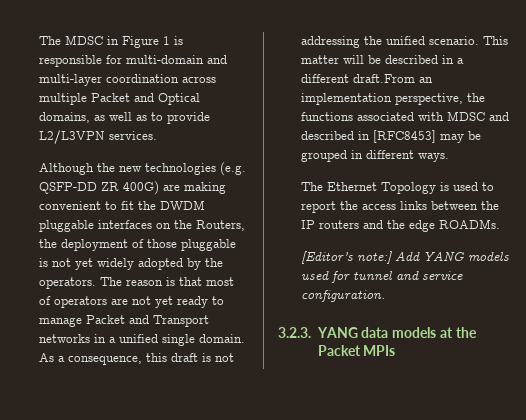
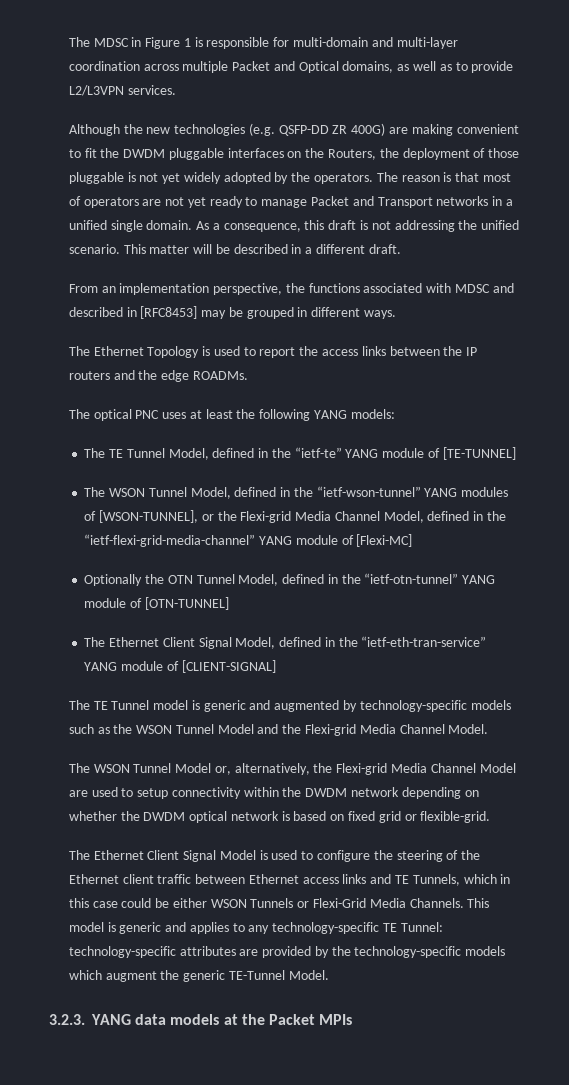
- This matter will be described in a different draft.From an implementation perspective, the functions associated with MDSC and described in [RFC8453] may be grouped in different ways.
+ This matter will be described in a different draft.
+ From an implementation perspective, the functions associated with MDSC and described in [RFC8453] may be grouped in different ways.
- [Editor’s note:] Add YANG models used for tunnel and service configuration.
+ The optical PNC uses at least the following YANG models:
+ The TE Tunnel Model, defined in the “ietf-te” YANG module of [TE-TUNNEL]
+ The WSON Tunnel Model, defined in the “ietf-wson-tunnel” YANG modules of [WSON-TUNNEL], or the Flexi-grid Media Channel Model, defined in the “ietf-flexi-grid-media-channel” YANG module of [Flexi-MC]
+ Optionally the OTN Tunnel Model, defined in the “ietf-otn-tunnel” YANG module of [OTN-TUNNEL]
+ The Ethernet Client Signal Model, defined in the “ietf-eth-tran-service” YANG module of [CLIENT-SIGNAL]
+ The TE Tunnel model is generic and augmented by technology-specific models such as the WSON Tunnel Model and the Flexi-grid Media Channel Model.
+ The WSON Tunnel Model or, alternatively, the Flexi-grid Media Channel Model are used to setup connectivity within the DWDM network depending on whether the DWDM optical network is based on fixed grid or flexible-grid.
+ The Ethernet Client Signal Model is used to configure the steering of the Ethernet client traffic between Ethernet access links and TE Tunnels, which in this case could be either WSON Tunnels or Flexi-Grid Media Channels. This model is generic and applies to any technology-specific TE Tunnel: technology-specific attributes are provided by the technology-specific models which augment the generic TE-Tunnel Model.

